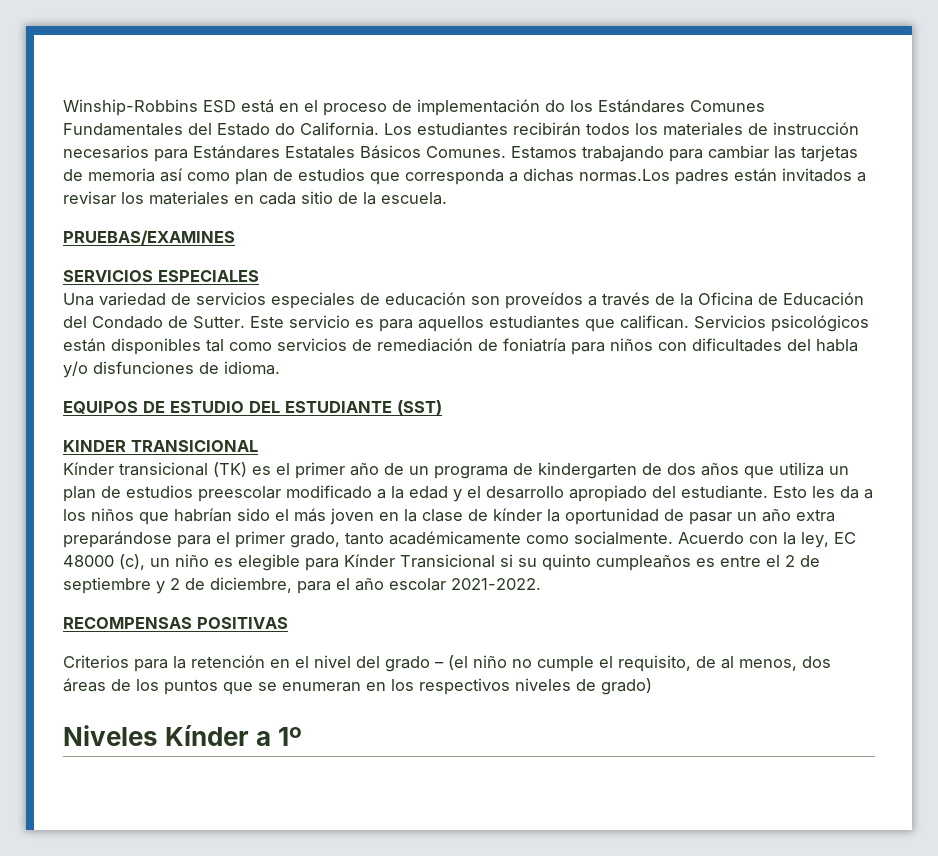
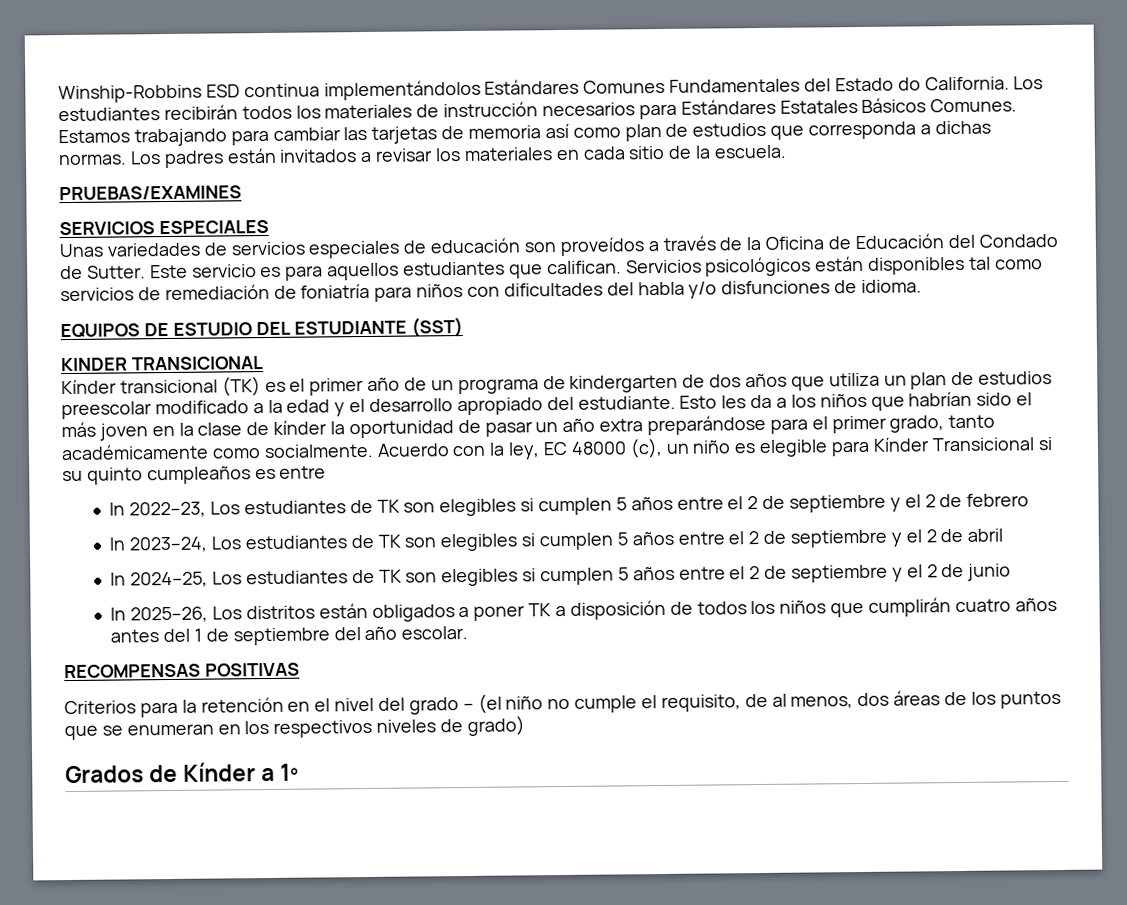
- Winship-Robbins ESD está en el proceso de implementación do los Estándares Comunes Fundamentales del Estado do California.
+ Winship-Robbins ESD continua implementándolos Estándares Comunes Fundamentales del Estado do California.
- Estamos trabajando para cambiar las tarjetas de memoria así como plan de estudios que corresponda a dichas normas.Los padres están invitados a revisar los materiales en cada sitio de la escuela.
+ Estamos trabajando para cambiar las tarjetas de memoria así como plan de estudios que corresponda a dichas normas. Los padres están invitados a revisar los materiales en cada sitio de la escuela.
- Una variedad de servicios especiales de educación son proveídos a través de la Oficina de Educación del Condado de Sutter.
+ Unas variedades de servicios especiales de educación son proveídos a través de la Oficina de Educación del Condado de Sutter.
- Acuerdo con la ley, EC 48000 (c), un niño es elegible para Kínder Transicional si su quinto cumpleaños es entre el 2 de septiembre y 2 de diciembre, para el año escolar 2021-2022.
+ Acuerdo con la ley, EC 48000 (c), un niño es elegible para Kínder Transicional si su quinto cumpleaños es entre
+ In 2022–23, Los estudiantes de TK son elegibles si cumplen 5 años entre el 2 de septiembre y el 2 de febrero
+ In 2023–24, Los estudiantes de TK son elegibles si cumplen 5 años entre el 2 de septiembre y el 2 de abril
+ In 2024–25, Los estudiantes de TK son elegibles si cumplen 5 años entre el 2 de septiembre y el 2 de junio
+ In 2025–26, Los distritos están obligados a poner TK a disposición de todos los niños que cumplirán cuatro años antes del 1 de septiembre del año escolar.
- Niveles Kínder a 1º
+ Grados de Kínder a 1º

